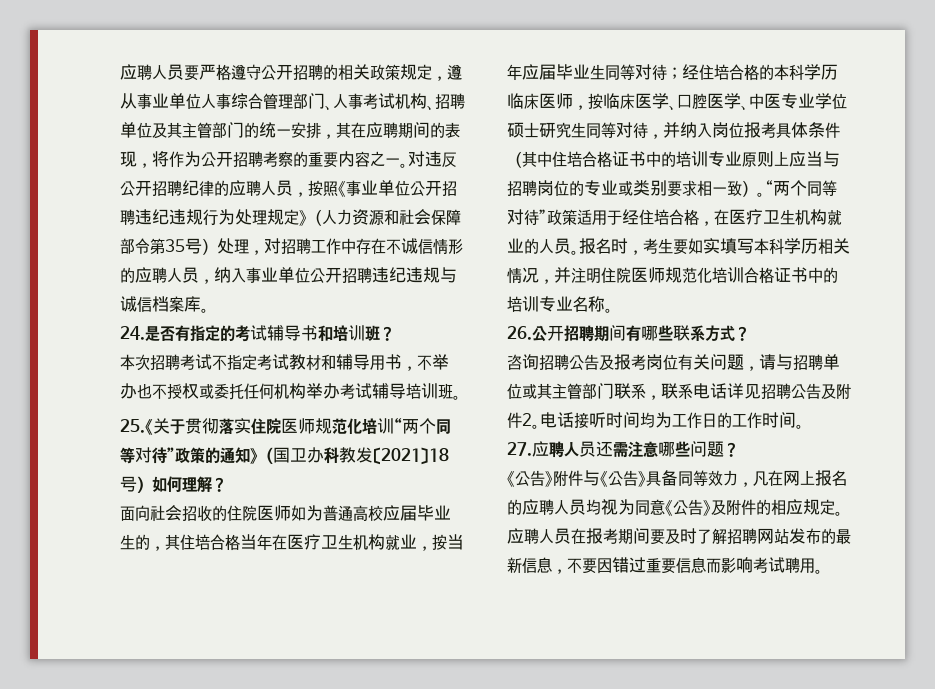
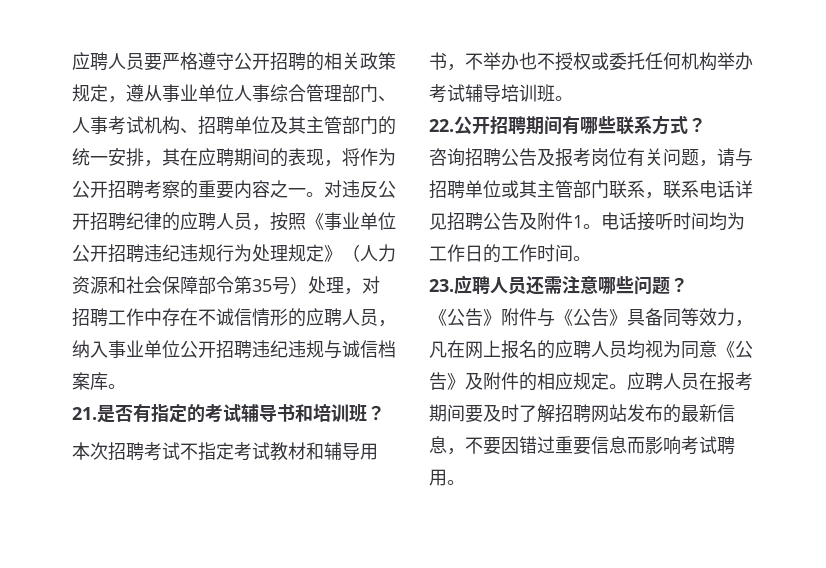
- 24.是否有指定的考试辅导书和培训班？
+ 21.是否有指定的考试辅导书和培训班？
- 25.《关于贯彻落实住院医师规范化培训“两个同等对待”政策的通知》（国卫办科教发〔2021〕18号）如何理解？
- 面向社会招收的住院医师如为普通高校应届毕业生的，其住培合格当年在医疗卫生机构就业，按当年应届毕业生同等对待；经住培合格的本科学历临床医师，按临床医学、口腔医学、中医专业学位硕士研究生同等对待，并纳入岗位报考具体条件（其中住培合格证书中的培训专业原则上应当与招聘岗位的专业或类别要求相一致）。“两个同等对待”政策适用于经住培合格，在医疗卫生机构就业的人员。报名时，考生要如实填写本科学历相关情况，并注明住院医师规范化培训合格证书中的培训专业名称。
- 26.公开招聘期间有哪些联系方式？
+ 22.公开招聘期间有哪些联系方式？
- 咨询招聘公告及报考岗位有关问题，请与招聘单位或其主管部门联系，联系电话详见招聘公告及附件2。
+ 咨询招聘公告及报考岗位有关问题，请与招聘单位或其主管部门联系，联系电话详见招聘公告及附件1。
- 27.应聘人员还需注意哪些问题？
+ 23.应聘人员还需注意哪些问题？

